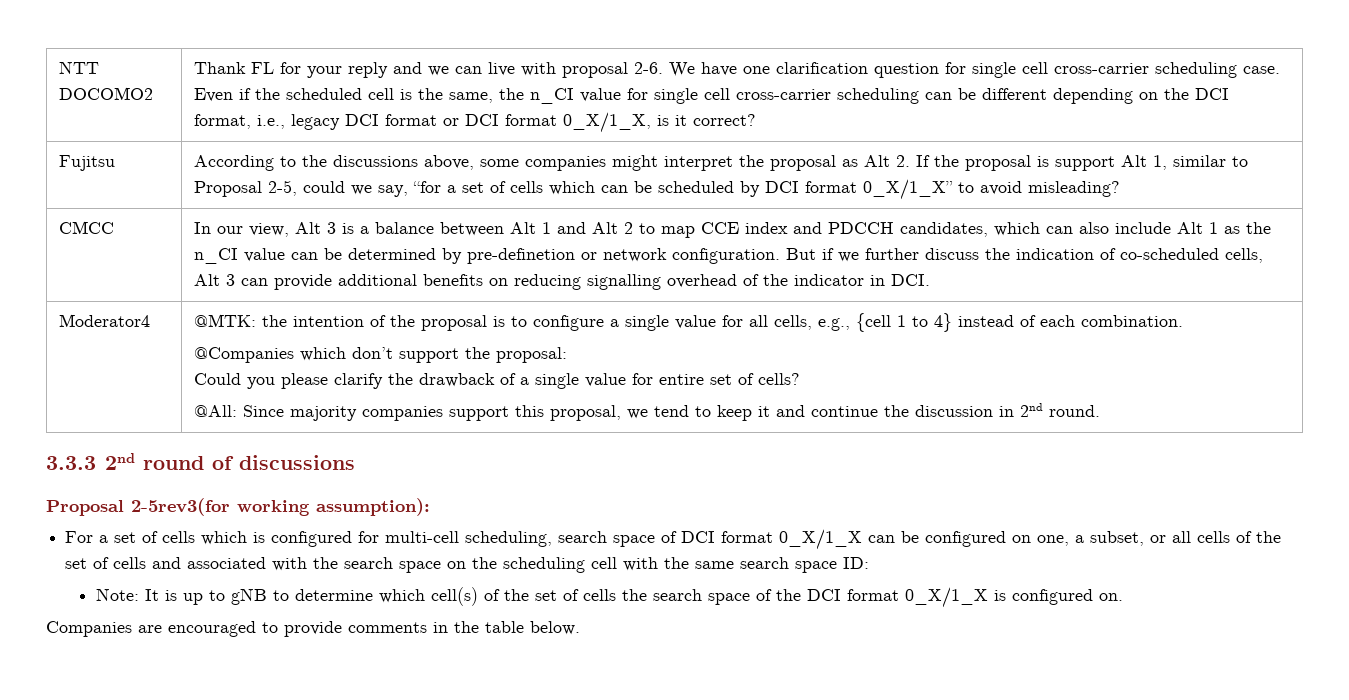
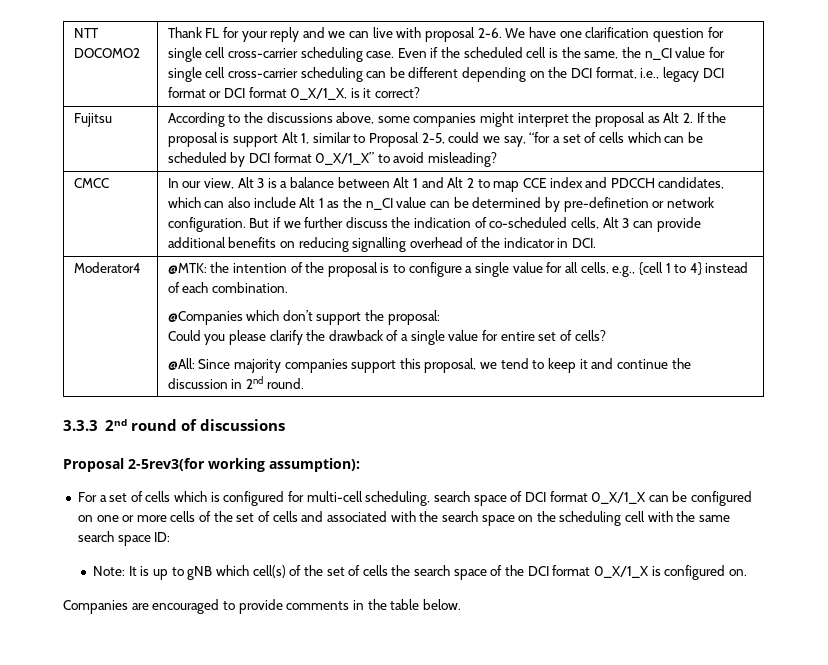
- For a set of cells which is configured for multi-cell scheduling, search space of DCI format 0_X/1_X can be configured on one, a subset, or all cells of the set of cells and associated with the search space on the scheduling cell with the same search space ID:
+ For a set of cells which is configured for multi-cell scheduling, search space of DCI format 0_X/1_X can be configured on one or more cells of the set of cells and associated with the search space on the scheduling cell with the same search space ID:
- Note: It is up to gNB to determine which cell(s) of the set of cells the search space of the DCI format 0_X/1_X is configured on.
+ Note: It is up to gNB which cell(s) of the set of cells the search space of the DCI format 0_X/1_X is configured on.

